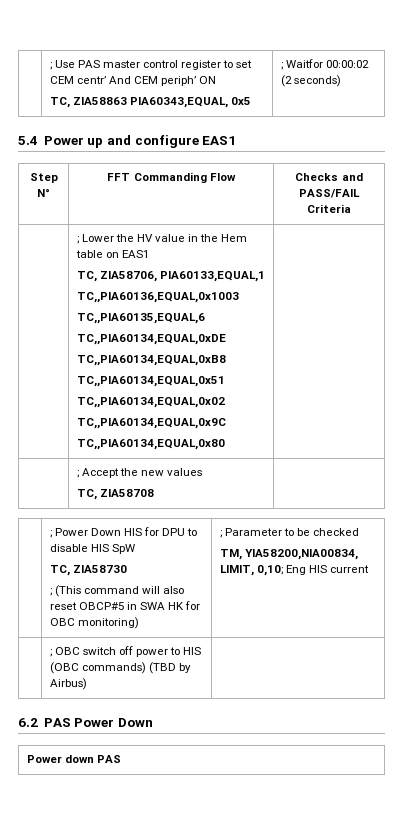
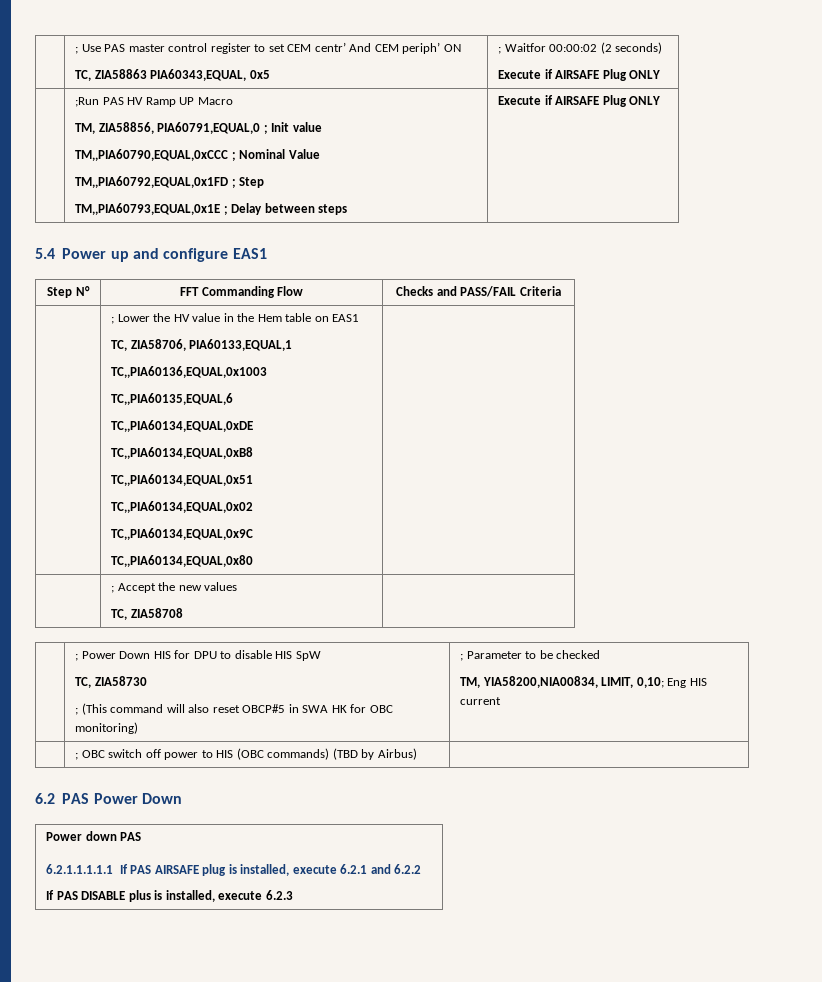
  | ; Use PAS master control register to set CEM centr’ And CEM periph’ ON
  TC, ZIA58863 PIA60343,EQUAL, 0x5 | ; Waitfor 00:00:02 (2 seconds)
+ Execute if AIRSAFE Plug ONLY
+ | ;Run PAS HV Ramp UP Macro
+ TM, ZIA58856, PIA60791,EQUAL,0 ; Init value
+ TM,,PIA60790,EQUAL,0xCCC ; Nominal Value
+ TM,,PIA60792,EQUAL,0x1FD ; Step
+ TM,,PIA60793,EQUAL,0x1E ; Delay between steps | Execute if AIRSAFE Plug ONLY
  Power down PAS
+ 6.2.1.1.1.1.1 If PAS AIRSAFE plug is installed, execute 6.2.1 and 6.2.2
+ If PAS DISABLE plus is installed, execute 6.2.3

